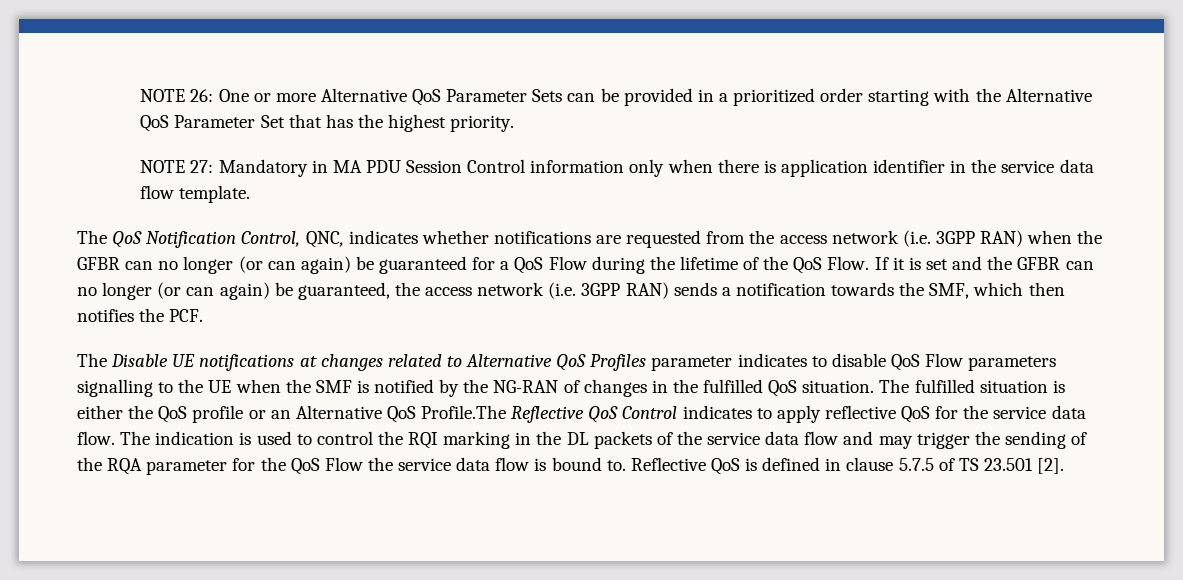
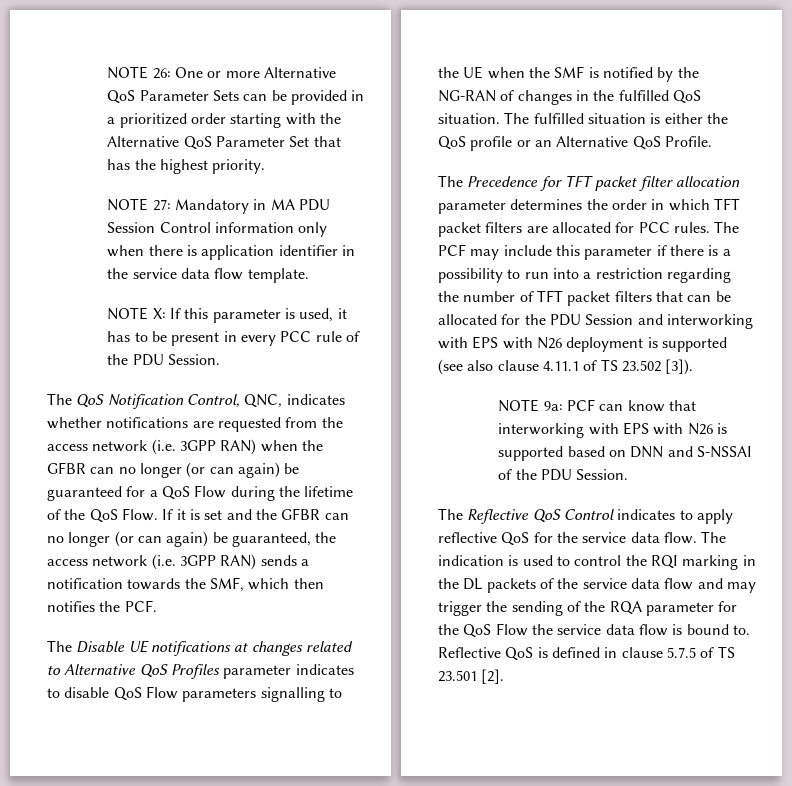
+ NOTE X: If this parameter is used, it has to be present in every PCC rule of the PDU Session.
- The fulfilled situation is either the QoS profile or an Alternative QoS Profile.The Reflective QoS Control indicates to apply reflective QoS for the service data flow.
+ The fulfilled situation is either the QoS profile or an Alternative QoS Profile.
+ The Precedence for TFT packet filter allocation parameter determines the order in which TFT packet filters are allocated for PCC rules. The PCF may include this parameter if there is a possibility to run into a restriction regarding the number of TFT packet filters that can be allocated for the PDU Session and interworking with EPS with N26 deployment is supported (see also clause 4.11.1 of TS 23.502 [3]).
+ NOTE 9a: PCF can know that interworking with EPS with N26 is supported based on DNN and S-NSSAI of the PDU Session.
+ The Reflective QoS Control indicates to apply reflective QoS for the service data flow.

